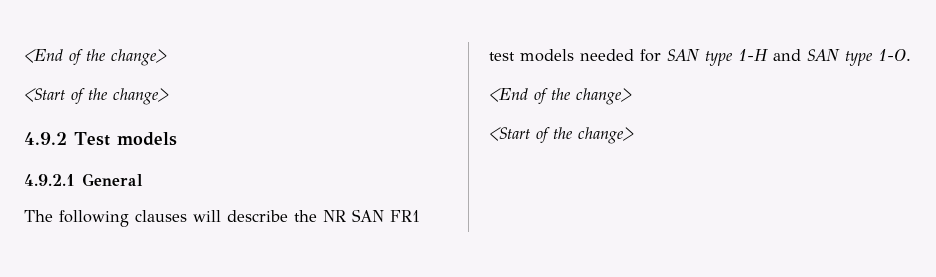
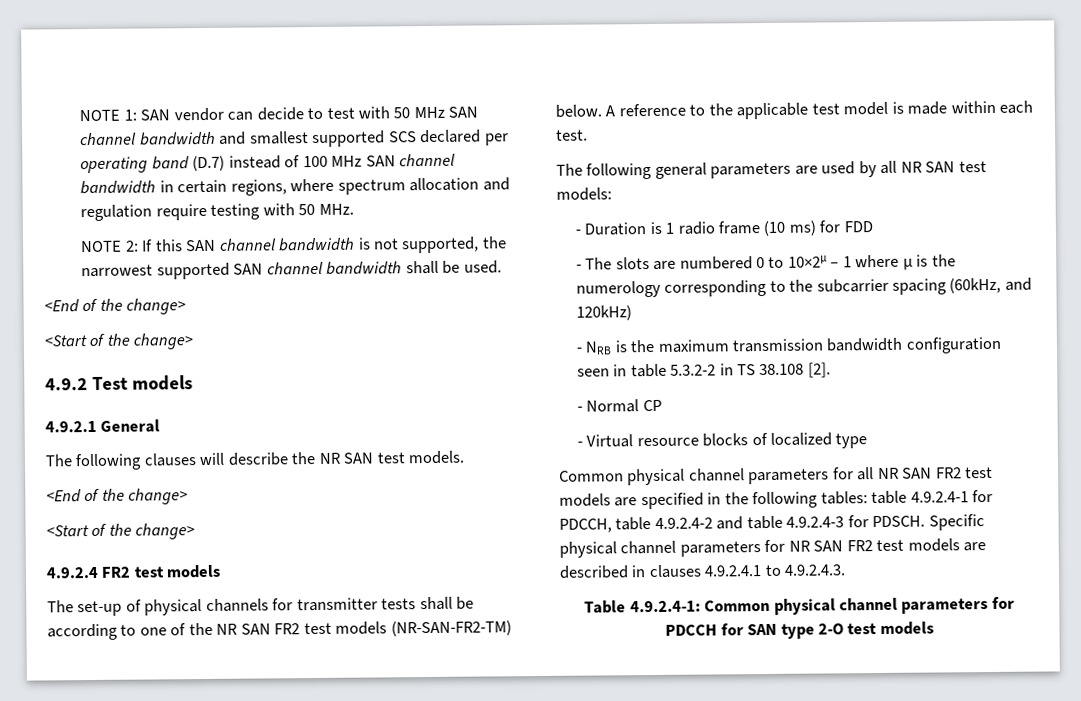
+ NOTE 1: SAN vendor can decide to test with 50 MHz SAN channel bandwidth and smallest supported SCS declared per operating band (D.7) instead of 100 MHz SAN channel bandwidth in certain regions, where spectrum allocation and regulation require testing with 50 MHz.
+ NOTE 2: If this SAN channel bandwidth is not supported, the narrowest supported SAN channel bandwidth shall be used.
- The following clauses will describe the NR SAN FR1 test models needed for SAN type 1-H and SAN type 1-O.
+ The following clauses will describe the NR SAN test models.
  <End of the change>
  <Start of the change>
+ 4.9.2.4 FR2 test models
+ The set-up of physical channels for transmitter tests shall be according to one of the NR SAN FR2 test models (NR-SAN-FR2-TM) below. A reference to the applicable test model is made within each test.
+ The following general parameters are used by all NR SAN test models:
+ - Duration is 1 radio frame (10 ms) for FDD
+ - The slots are numbered 0 to 10×2µ – 1 where µ is the numerology corresponding to the subcarrier spacing (60kHz, and 120kHz)
+ - NRB is the maximum transmission bandwidth configuration seen in table 5.3.2-2 in TS 38.108 [2].
+ - Normal CP
+ - Virtual resource blocks of localized type
+ Common physical channel parameters for all NR SAN FR2 test models are specified in the following tables: table 4.9.2.4-1 for PDCCH, table 4.9.2.4-2 and table 4.9.2.4-3 for PDSCH. Specific physical channel parameters for NR SAN FR2 test models are described in clauses 4.9.2.4.1 to 4.9.2.4.3.
+ Table 4.9.2.4-1: Common physical channel parameters for PDCCH for SAN type 2-O test models

